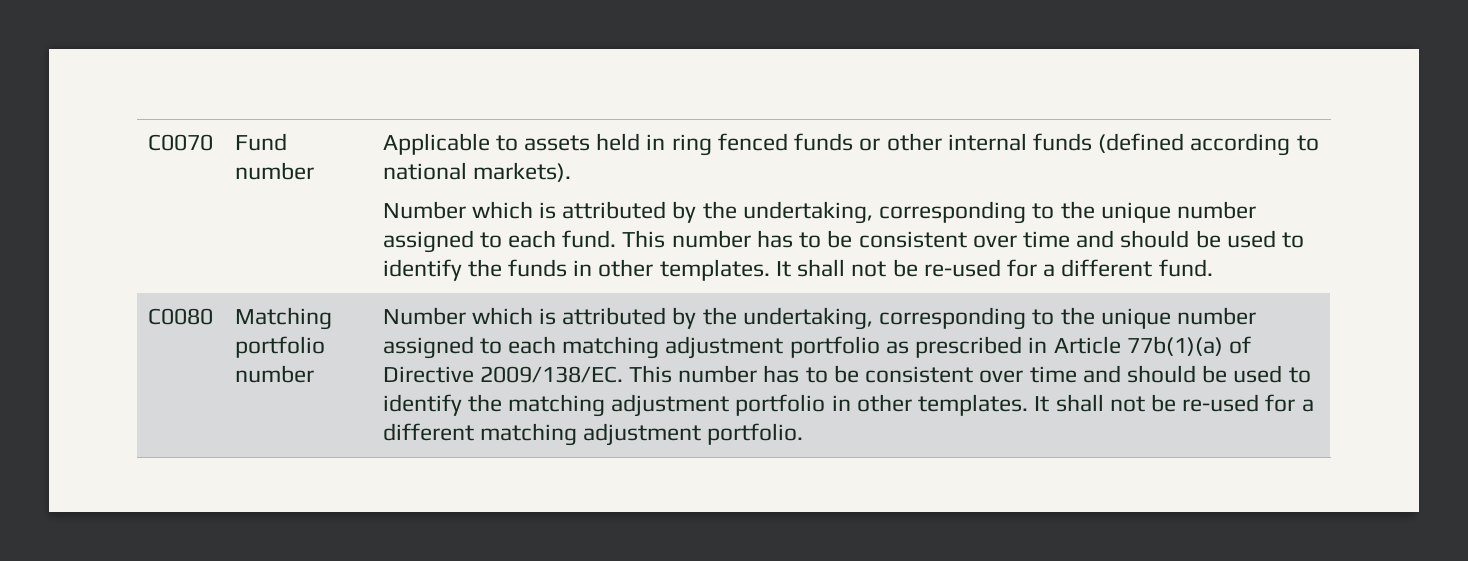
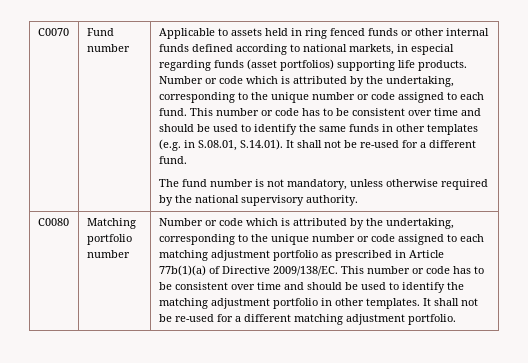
- Applicable to assets held in ring fenced funds or other internal funds (defined according to national markets).
- Number which is attributed by the undertaking, corresponding to the unique number assigned to each fund.
+ Applicable to assets held in ring fenced funds or other internal funds defined according to national markets, in especial regarding funds (asset portfolios) supporting life products. Number or code which is attributed by the undertaking, corresponding to the unique number or code assigned to each fund.
- This number has to be consistent over time and should be used to identify the funds in other templates. It shall not be re-used for a different fund.
+ This number or code has to be consistent over time and should be used to identify the same funds in other templates (e.g. in S.08.01, S.14.01). It shall not be re-used for a different fund.
+ The fund number is not mandatory, unless otherwise required by the national supervisory authority.
- Number which is attributed by the undertaking, corresponding to the unique number assigned to each matching adjustment portfolio as prescribed in Article 77b(1)(a) of Directive 2009/138/EC.
+ Number or code which is attributed by the undertaking, corresponding to the unique number or code assigned to each matching adjustment portfolio as prescribed in Article 77b(1)(a) of Directive 2009/138/EC.
- This number has to be consistent over time and should be used to identify the matching adjustment portfolio in other templates.
+ This number or code has to be consistent over time and should be used to identify the matching adjustment portfolio in other templates.

